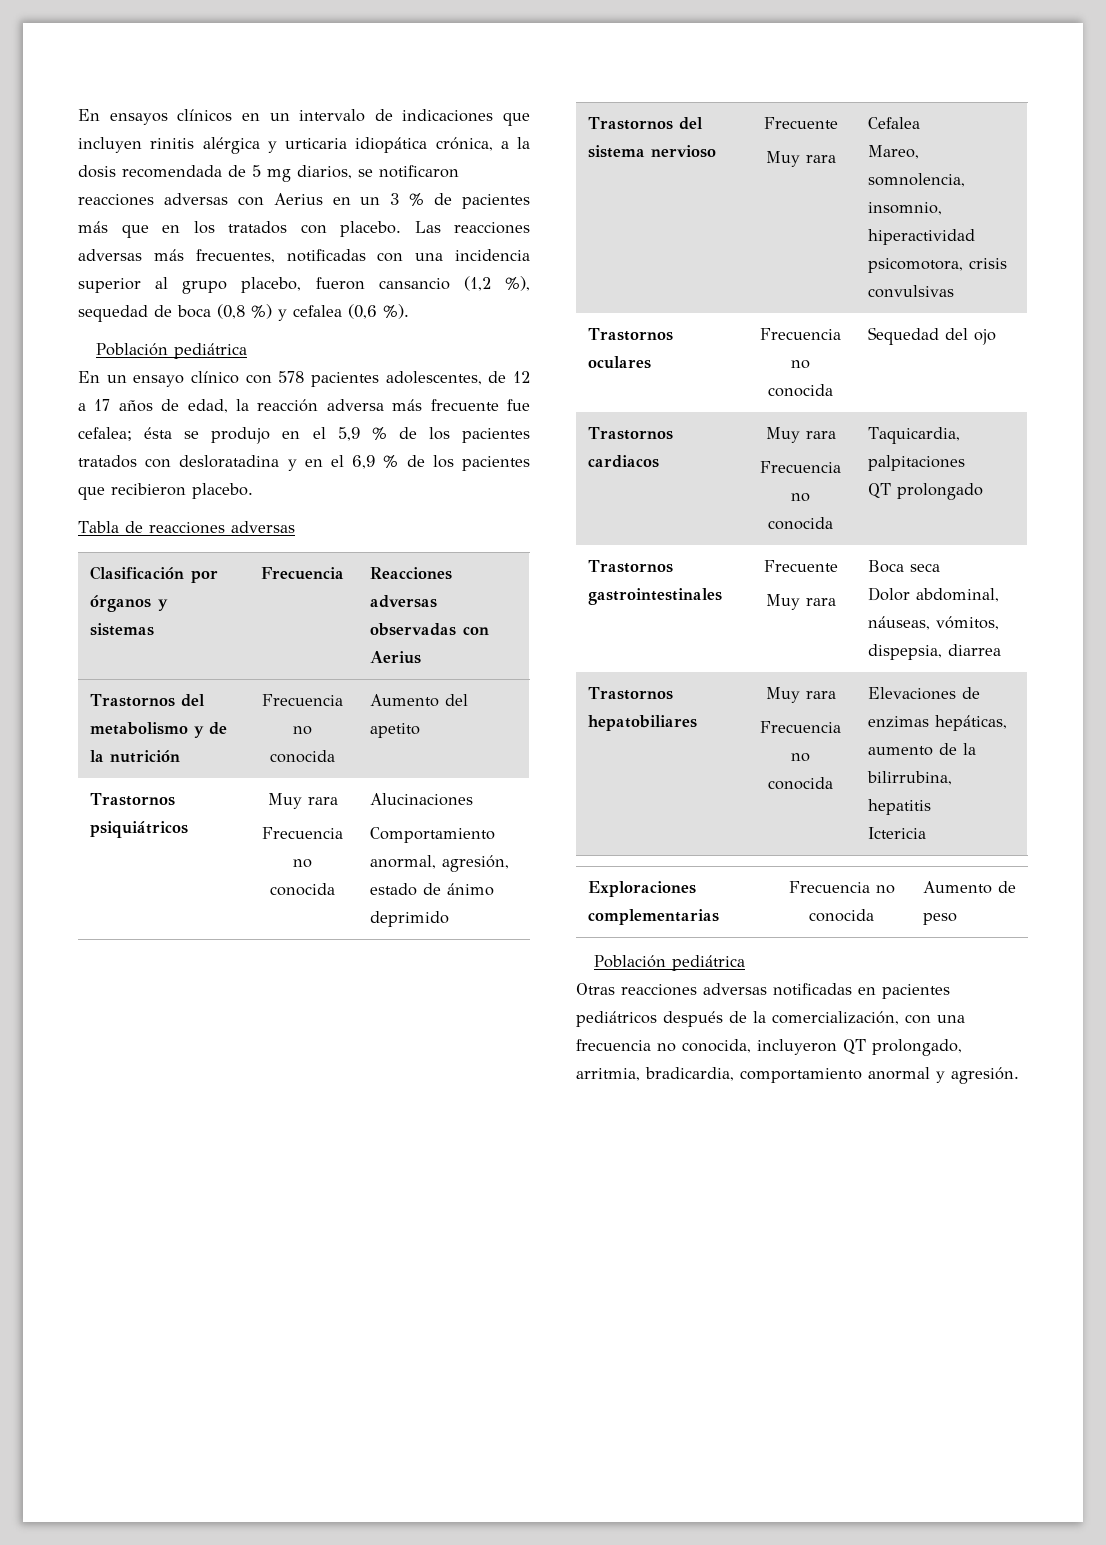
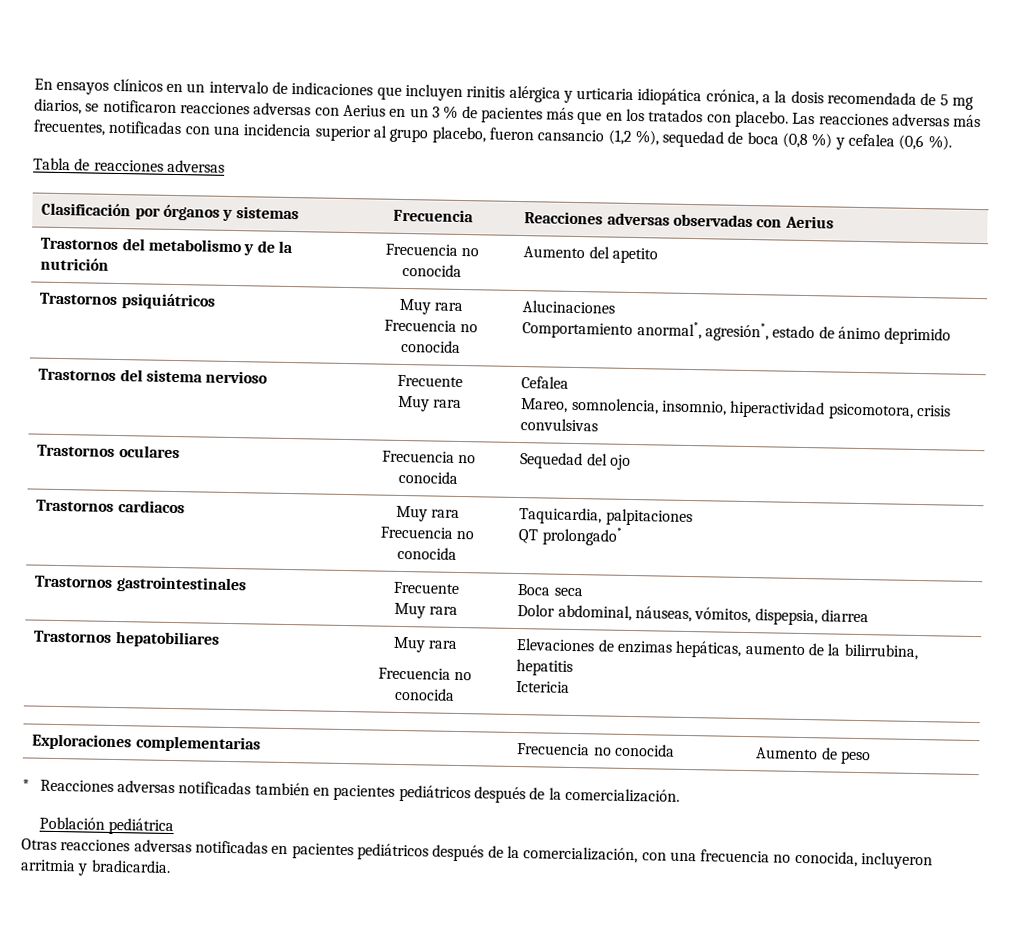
  Las reacciones adversas más frecuentes, notificadas con una incidencia superior al grupo placebo, fueron cansancio (1,2 %), sequedad de boca (0,8 %) y cefalea (0,6 %).
- Población pediátrica
- En un ensayo clínico con 578 pacientes adolescentes, de 12 a 17 años de edad, la reacción adversa más frecuente fue cefalea; ésta se produjo en el 5,9 % de los pacientes tratados con desloratadina y en el 6,9 % de los pacientes que recibieron placebo.
  Trastornos psiquiátricos | Muy rara
  Frecuencia no conocida | Alucinaciones
- Comportamiento anormal, agresión, estado de ánimo deprimido
+ Comportamiento anormal*, agresión*, estado de ánimo deprimido
  Trastornos cardiacos | Muy rara
  Frecuencia no conocida | Taquicardia, palpitaciones
- QT prolongado
+ QT prolongado*
+ * Reacciones adversas notificadas también en pacientes pediátricos después de la comercialización.
- Otras reacciones adversas notificadas en pacientes pediátricos después de la comercialización, con una frecuencia no conocida, incluyeron QT prolongado, arritmia, bradicardia, comportamiento anormal y agresión.
+ Otras reacciones adversas notificadas en pacientes pediátricos después de la comercialización, con una frecuencia no conocida, incluyeron arritmia y bradicardia.

